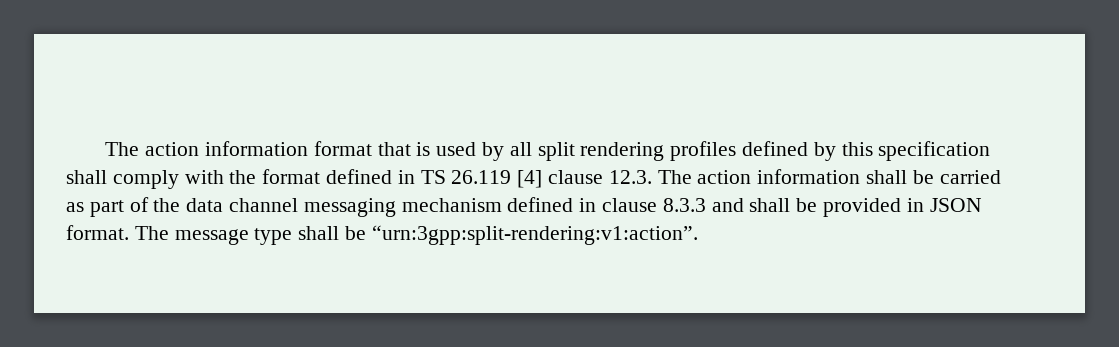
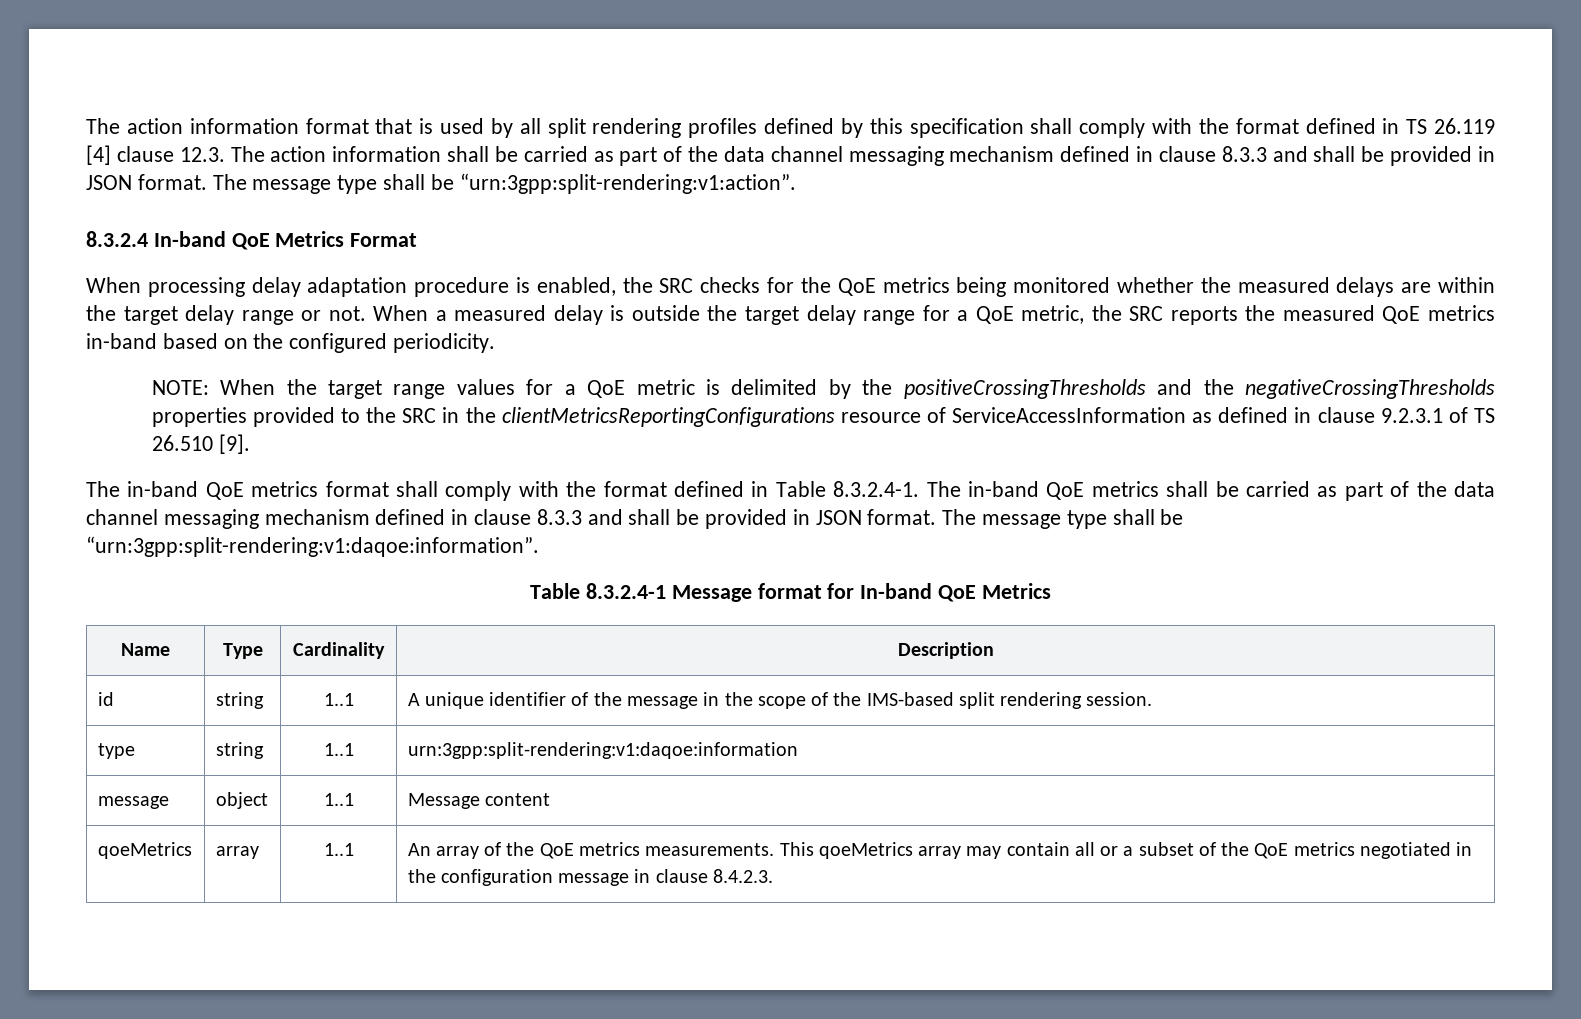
+ 8.3.2.4 In-band QoE Metrics Format
+ When processing delay adaptation procedure is enabled, the SRC checks for the QoE metrics being monitored whether the measured delays are within the target delay range or not. When a measured delay is outside the target delay range for a QoE metric, the SRC reports the measured QoE metrics in-band based on the configured periodicity.
+ NOTE: When the target range values for a QoE metric is delimited by the positiveCrossingThresholds and the negativeCrossingThresholds properties provided to the SRC in the clientMetricsReportingConfigurations resource of ServiceAccessInformation as defined in clause 9.2.3.1 of TS 26.510 [9].
+ The in-band QoE metrics format shall comply with the format defined in Table 8.3.2.4-1. The in-band QoE metrics shall be carried as part of the data channel messaging mechanism defined in clause 8.3.3 and shall be provided in JSON format. The message type shall be “urn:3gpp:split-rendering:v1:daqoe:information”.
+ Table 8.3.2.4-1 Message format for In-band QoE Metrics
+ Name | Type | Cardinality | Description
+ id | string | 1..1 | A unique identifier of the message in the scope of the IMS-based split rendering session.
+ type | string | 1..1 | urn:3gpp:split-rendering:v1:daqoe:information
+ message | object | 1..1 | Message content
+ qoeMetrics | array | 1..1 | An array of the QoE metrics measurements. This qoeMetrics array may contain all or a subset of the QoE metrics negotiated in the configuration message in clause 8.4.2.3.

